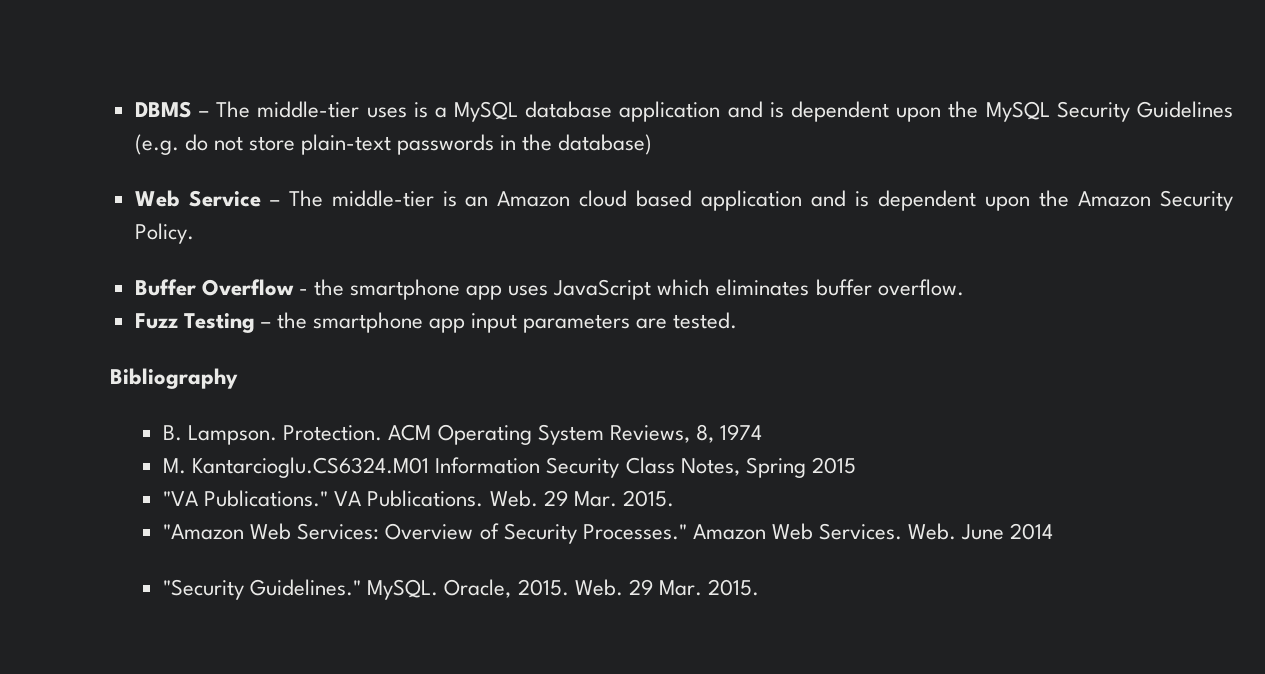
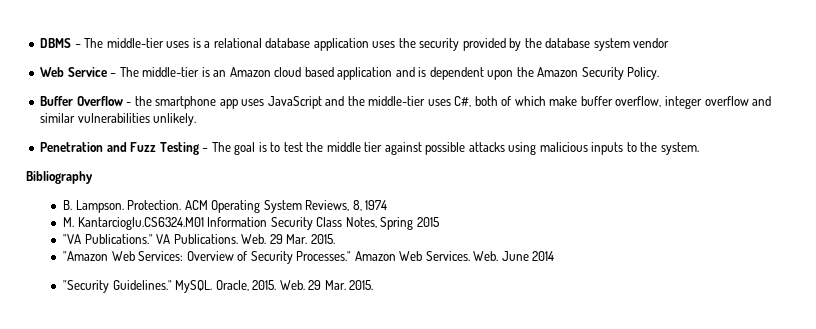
- DBMS – The middle-tier uses is a MySQL database application and is dependent upon the MySQL Security Guidelines (e.g. do not store plain-text passwords in the database)
+ DBMS – The middle-tier uses is a relational database application uses the security provided by the database system vendor
- Buffer Overflow - the smartphone app uses JavaScript which eliminates buffer overflow.
- Fuzz Testing – the smartphone app input parameters are tested.
+ Buffer Overflow - the smartphone app uses JavaScript and the middle-tier uses C#, both of which make buffer overflow, integer overflow and similar vulnerabilities unlikely.
+ Penetration and Fuzz Testing – The goal is to test the middle tier against possible attacks using malicious inputs to the system.

